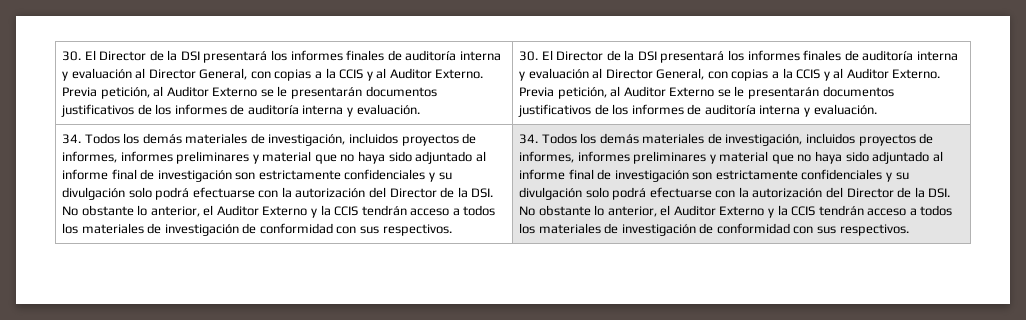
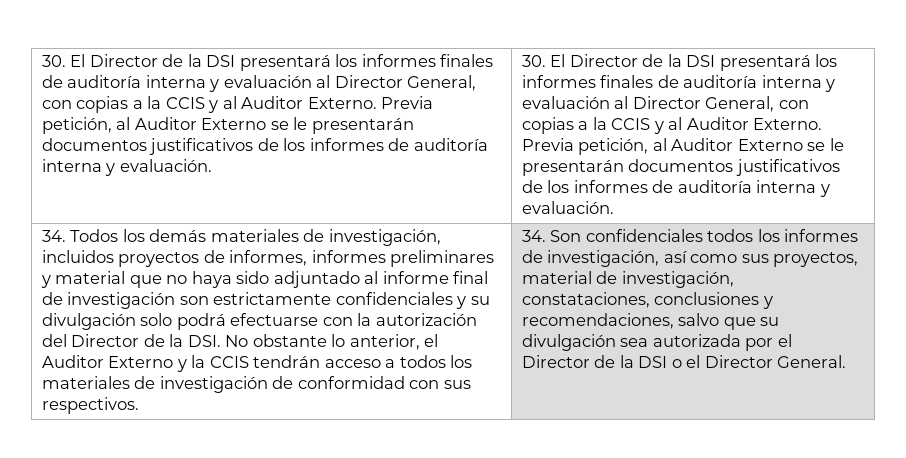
- 34. Todos los demás materiales de investigación, incluidos proyectos de informes, informes preliminares y material que no haya sido adjuntado al informe final de investigación son estrictamente confidenciales y su divulgación solo podrá efectuarse con la autorización del Director de la DSI. No obstante lo anterior, el Auditor Externo y la CCIS tendrán acceso a todos los materiales de investigación de conformidad con sus respectivos. | 34. Todos los demás materiales de investigación, incluidos proyectos de informes, informes preliminares y material que no haya sido adjuntado al informe final de investigación son estrictamente confidenciales y su divulgación solo podrá efectuarse con la autorización del Director de la DSI. No obstante lo anterior, el Auditor Externo y la CCIS tendrán acceso a todos los materiales de investigación de conformidad con sus respectivos.
+ 34. Todos los demás materiales de investigación, incluidos proyectos de informes, informes preliminares y material que no haya sido adjuntado al informe final de investigación son estrictamente confidenciales y su divulgación solo podrá efectuarse con la autorización del Director de la DSI. No obstante lo anterior, el Auditor Externo y la CCIS tendrán acceso a todos los materiales de investigación de conformidad con sus respectivos. | 34. Son confidenciales todos los informes de investigación, así como sus proyectos, material de investigación, constataciones, conclusiones y recomendaciones, salvo que su divulgación sea autorizada por el Director de la DSI o el Director General.

